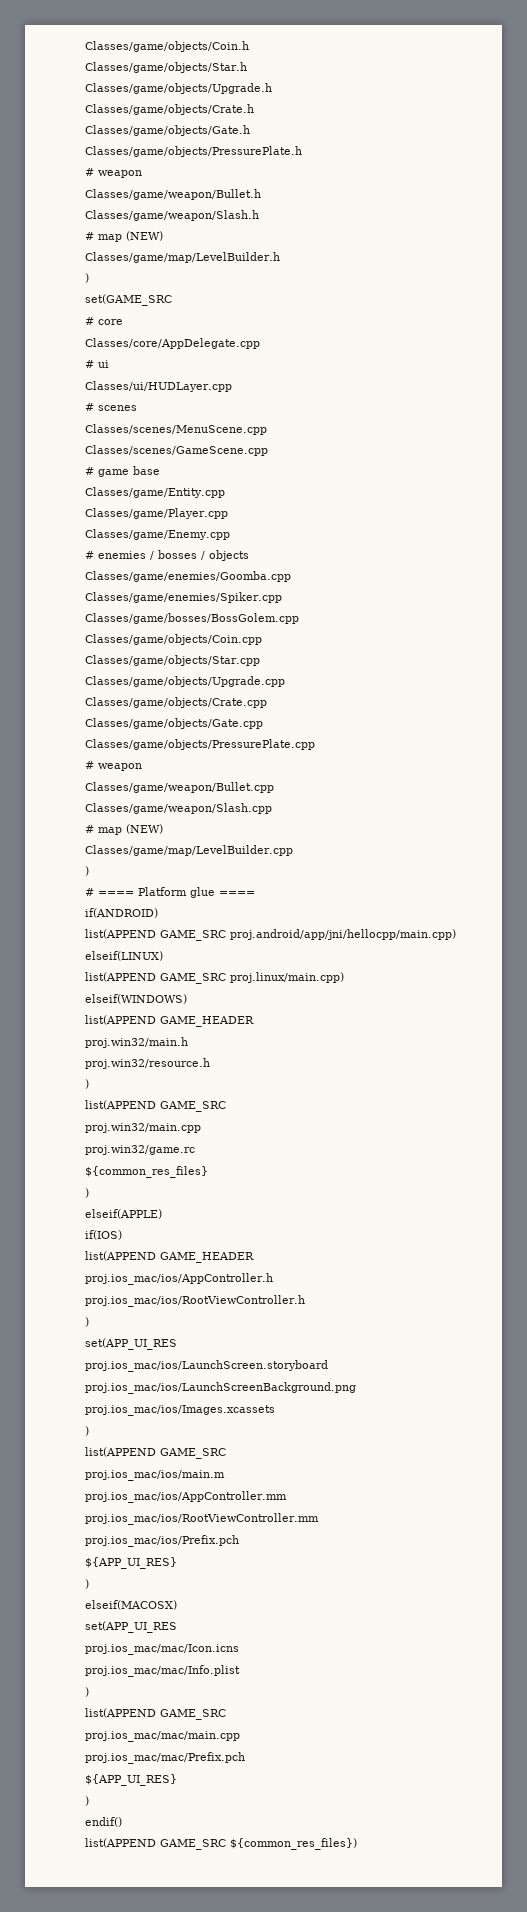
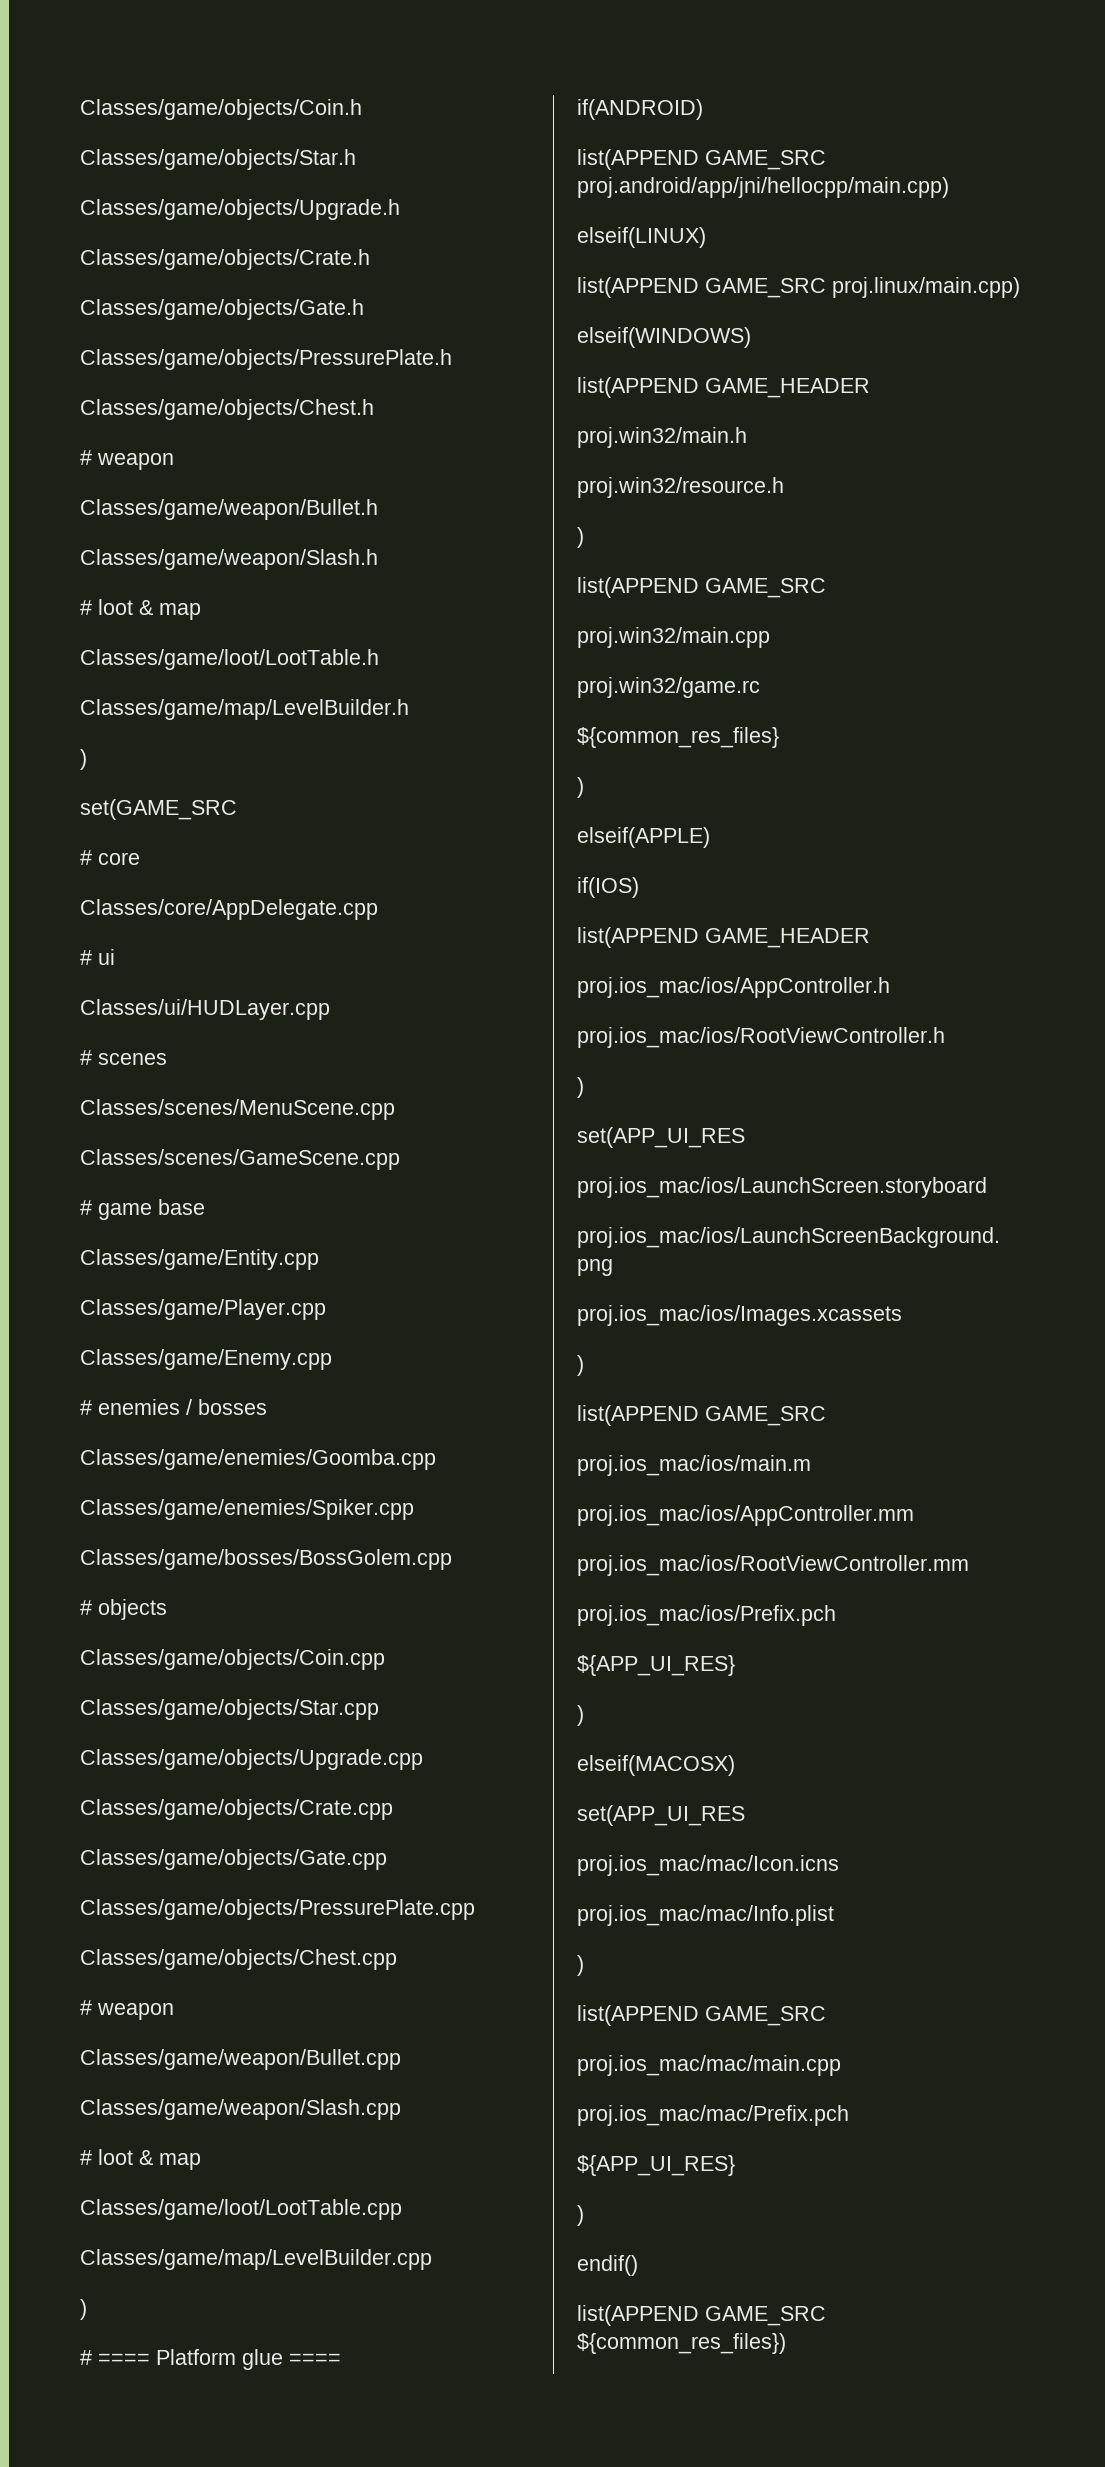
+ Classes/game/objects/Chest.h
  Classes/game/weapon/Slash.h
- # map (NEW)
+ # loot & map
+ Classes/game/loot/LootTable.h
- # enemies / bosses / objects
+ # enemies / bosses
+ # objects
+ Classes/game/objects/Chest.cpp
  Classes/game/weapon/Slash.cpp
- # map (NEW)
+ # loot & map
+ Classes/game/loot/LootTable.cpp

